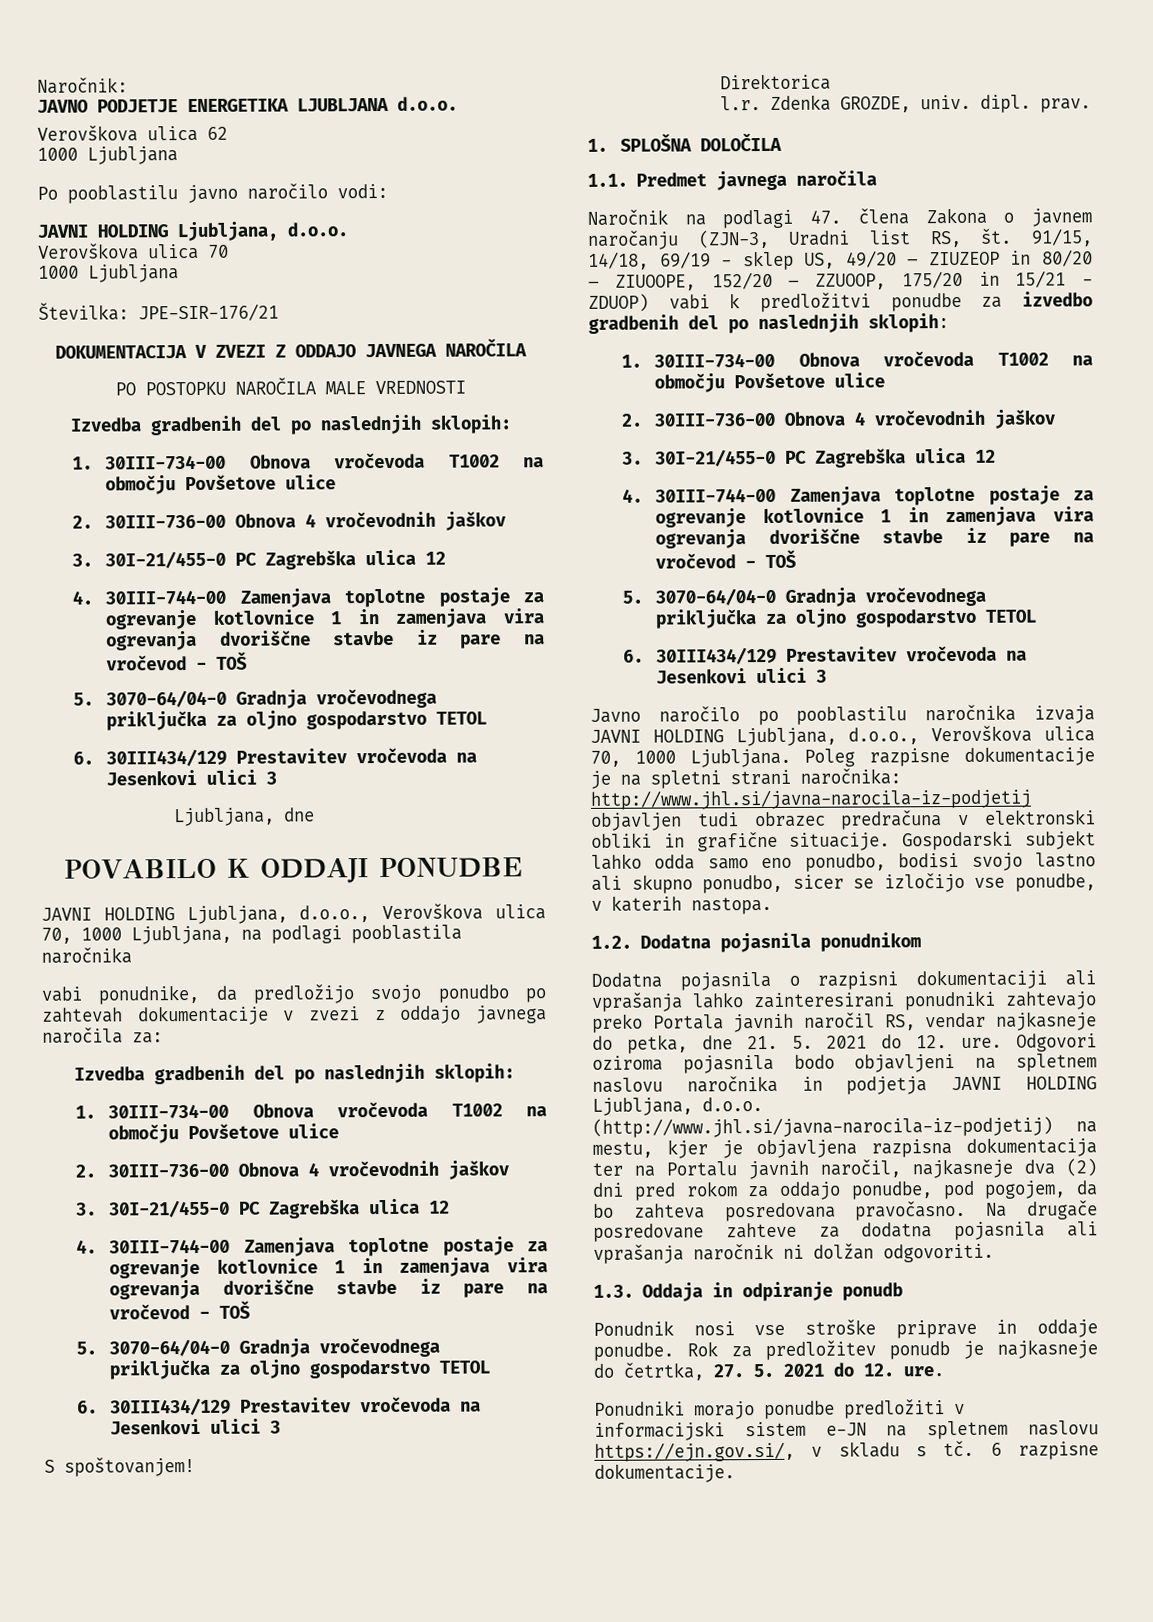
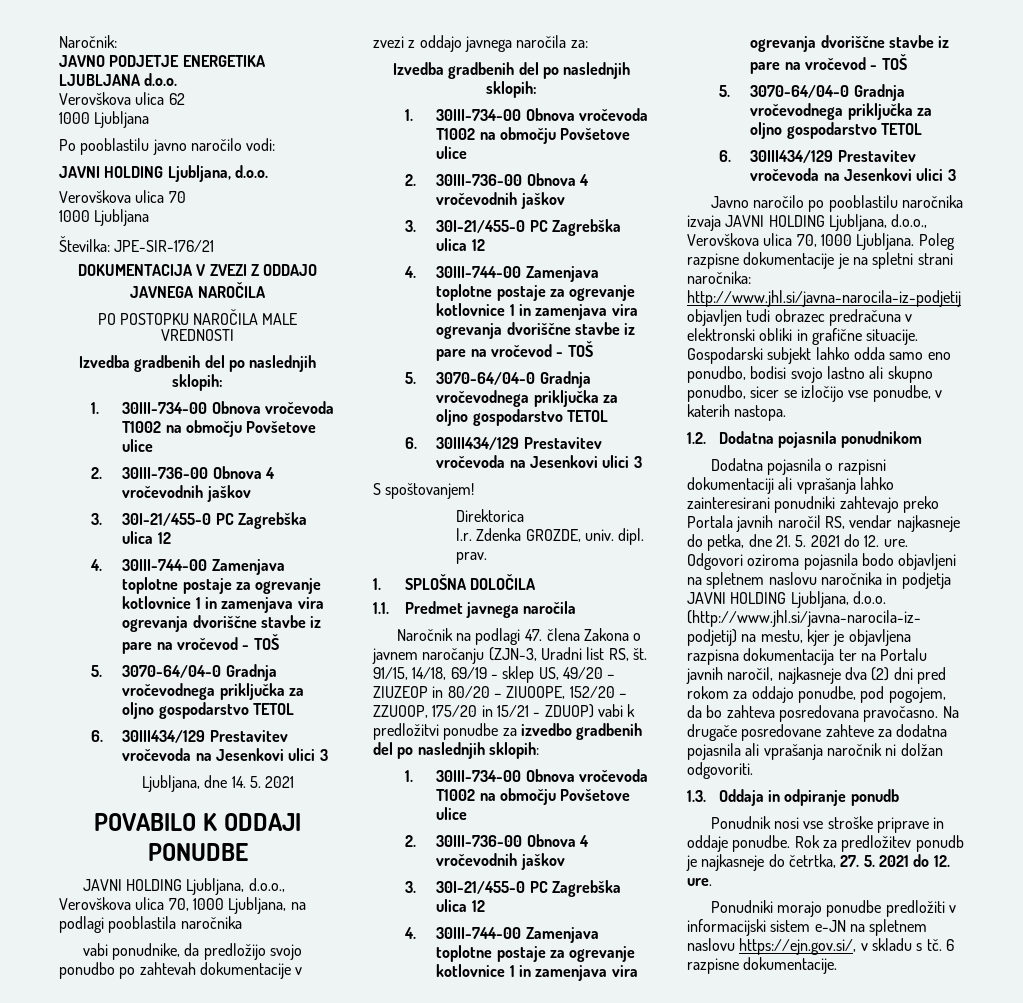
- Ljubljana, dne
+ Ljubljana, dne 14. 5. 2021

